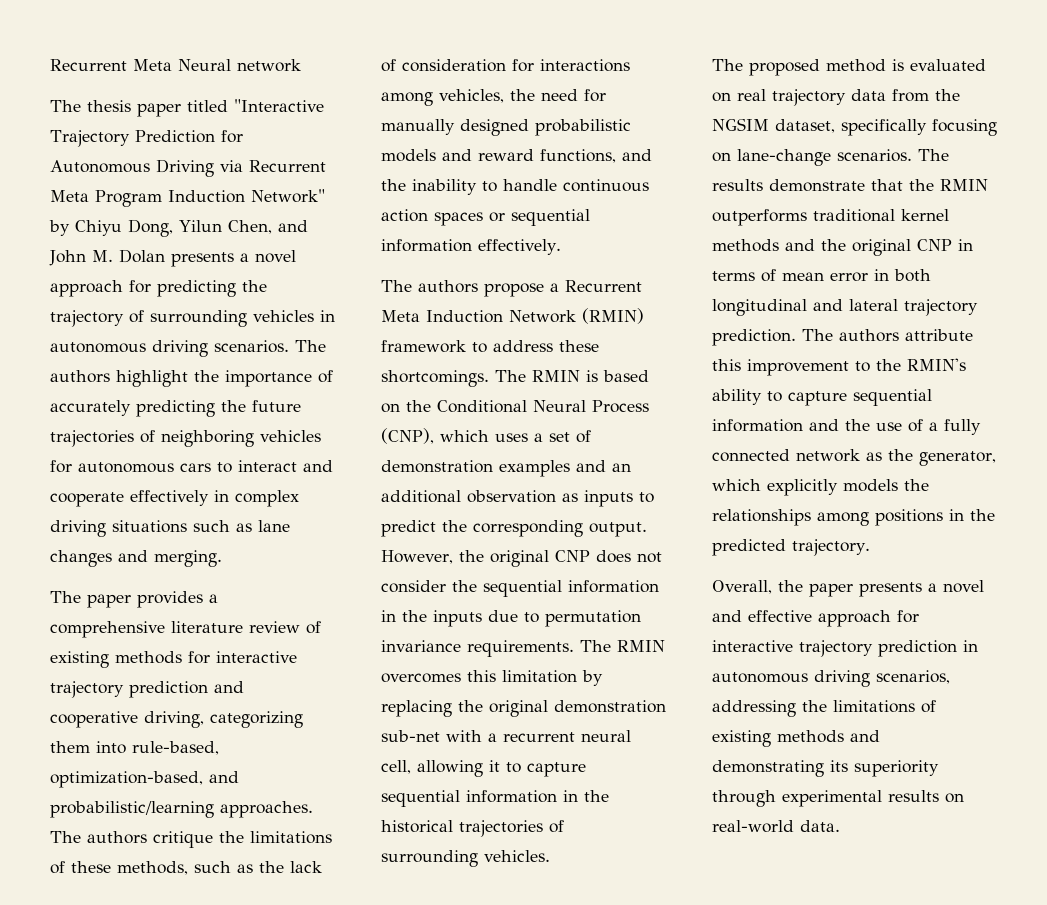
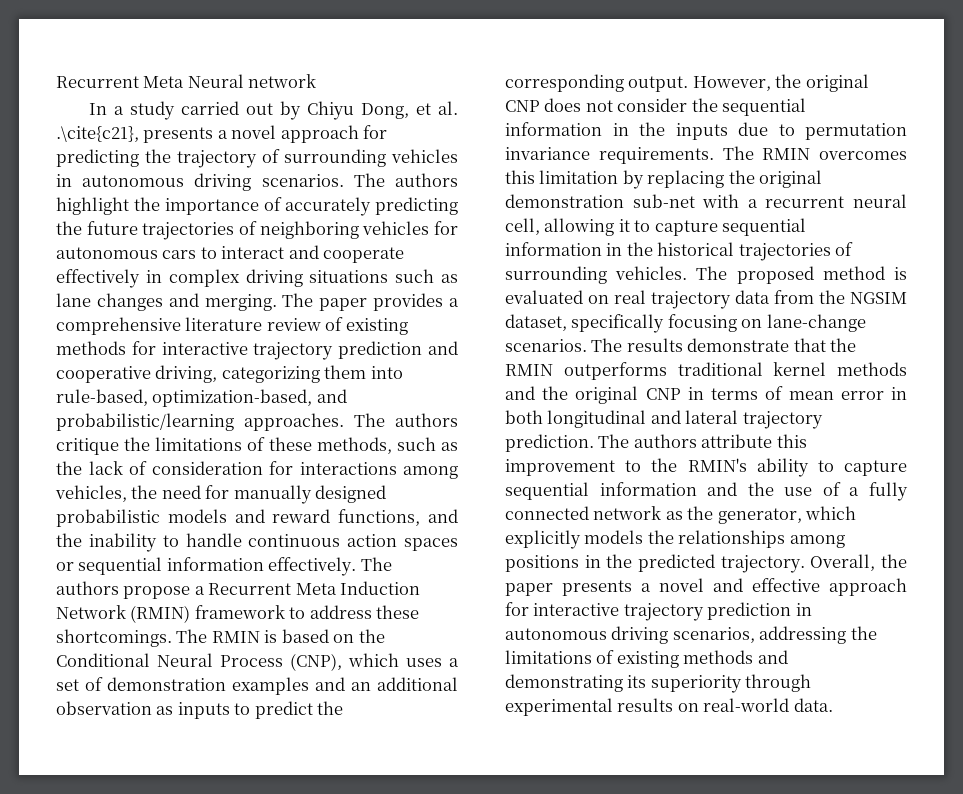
- The thesis paper titled "Interactive Trajectory Prediction for Autonomous Driving via Recurrent Meta Program Induction Network" by Chiyu Dong, Yilun Chen, and John M. Dolan presents a novel approach for predicting the trajectory of surrounding vehicles in autonomous driving scenarios.
+ In a study carried out by Chiyu Dong, et al. .\cite{c21}, presents a novel approach for predicting the trajectory of surrounding vehicles in autonomous driving scenarios.
- The authors highlight the importance of accurately predicting the future trajectories of neighboring vehicles for autonomous cars to interact and cooperate effectively in complex driving situations such as lane changes and merging.
- The paper provides a comprehensive literature review of existing methods for interactive trajectory prediction and cooperative driving, categorizing them into rule-based, optimization-based, and probabilistic/learning approaches.
+ The authors highlight the importance of accurately predicting the future trajectories of neighboring vehicles for autonomous cars to interact and cooperate effectively in complex driving situations such as lane changes and merging. The paper provides a comprehensive literature review of existing methods for interactive trajectory prediction and cooperative driving, categorizing them into rule-based, optimization-based, and probabilistic/learning approaches.
- The authors critique the limitations of these methods, such as the lack of consideration for interactions among vehicles, the need for manually designed probabilistic models and reward functions, and the inability to handle continuous action spaces or sequential information effectively.
- The authors propose a Recurrent Meta Induction Network (RMIN) framework to address these shortcomings.
+ The authors critique the limitations of these methods, such as the lack of consideration for interactions among vehicles, the need for manually designed probabilistic models and reward functions, and the inability to handle continuous action spaces or sequential information effectively. The authors propose a Recurrent Meta Induction Network (RMIN) framework to address these shortcomings.
- The RMIN overcomes this limitation by replacing the original demonstration sub-net with a recurrent neural cell, allowing it to capture sequential information in the historical trajectories of surrounding vehicles.
- The proposed method is evaluated on real trajectory data from the NGSIM dataset, specifically focusing on lane-change scenarios.
+ The RMIN overcomes this limitation by replacing the original demonstration sub-net with a recurrent neural cell, allowing it to capture sequential information in the historical trajectories of surrounding vehicles. The proposed method is evaluated on real trajectory data from the NGSIM dataset, specifically focusing on lane-change scenarios.
- The authors attribute this improvement to the RMIN's ability to capture sequential information and the use of a fully connected network as the generator, which explicitly models the relationships among positions in the predicted trajectory.
- Overall, the paper presents a novel and effective approach for interactive trajectory prediction in autonomous driving scenarios, addressing the limitations of existing methods and demonstrating its superiority through experimental results on real-world data.
+ The authors attribute this improvement to the RMIN's ability to capture sequential information and the use of a fully connected network as the generator, which explicitly models the relationships among positions in the predicted trajectory. Overall, the paper presents a novel and effective approach for interactive trajectory prediction in autonomous driving scenarios, addressing the limitations of existing methods and demonstrating its superiority through experimental results on real-world data.

